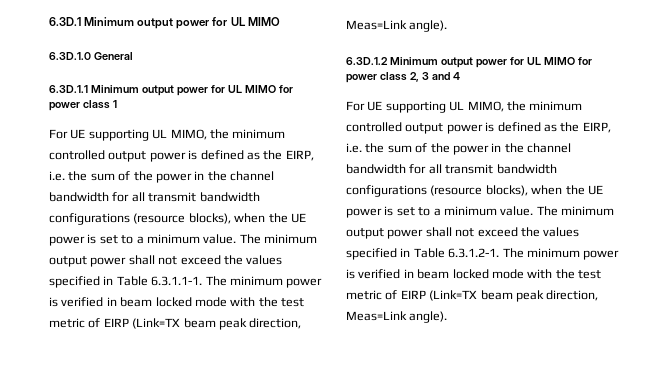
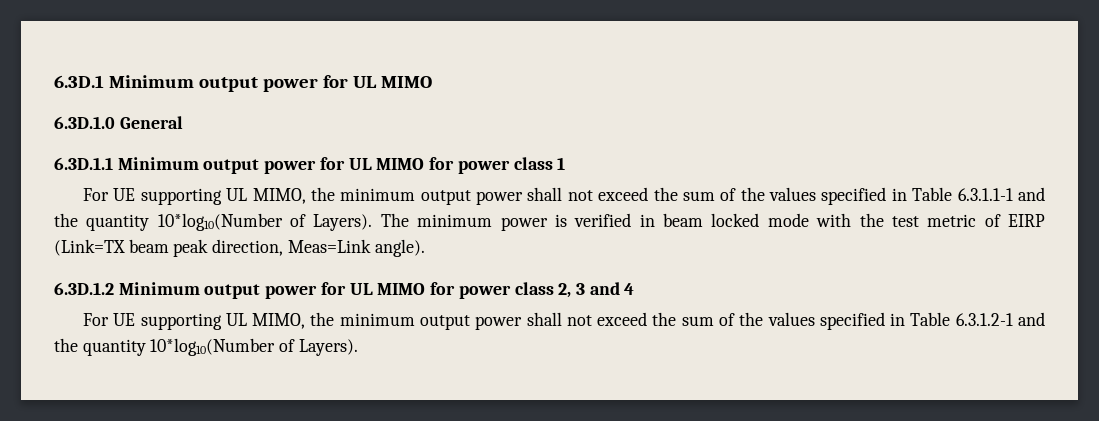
- For UE supporting UL MIMO, the minimum controlled output power is defined as the EIRP, i.e. the sum of the power in the channel bandwidth for all transmit bandwidth configurations (resource blocks), when the UE power is set to a minimum value. The minimum output power shall not exceed the values specified in Table 6.3.1.1-1. The minimum power is verified in beam locked mode with the test metric of EIRP (Link=TX beam peak direction, Meas=Link angle).
+ For UE supporting UL MIMO, the minimum output power shall not exceed the sum of the values specified in Table 6.3.1.1-1 and the quantity 10*log10(Number of Layers). The minimum power is verified in beam locked mode with the test metric of EIRP (Link=TX beam peak direction, Meas=Link angle).
- For UE supporting UL MIMO, the minimum controlled output power is defined as the EIRP, i.e. the sum of the power in the channel bandwidth for all transmit bandwidth configurations (resource blocks), when the UE power is set to a minimum value. The minimum output power shall not exceed the values specified in Table 6.3.1.2-1. The minimum power is verified in beam locked mode with the test metric of EIRP (Link=TX beam peak direction, Meas=Link angle).
+ For UE supporting UL MIMO, the minimum output power shall not exceed the sum of the values specified in Table 6.3.1.2-1 and the quantity 10*log10(Number of Layers).

